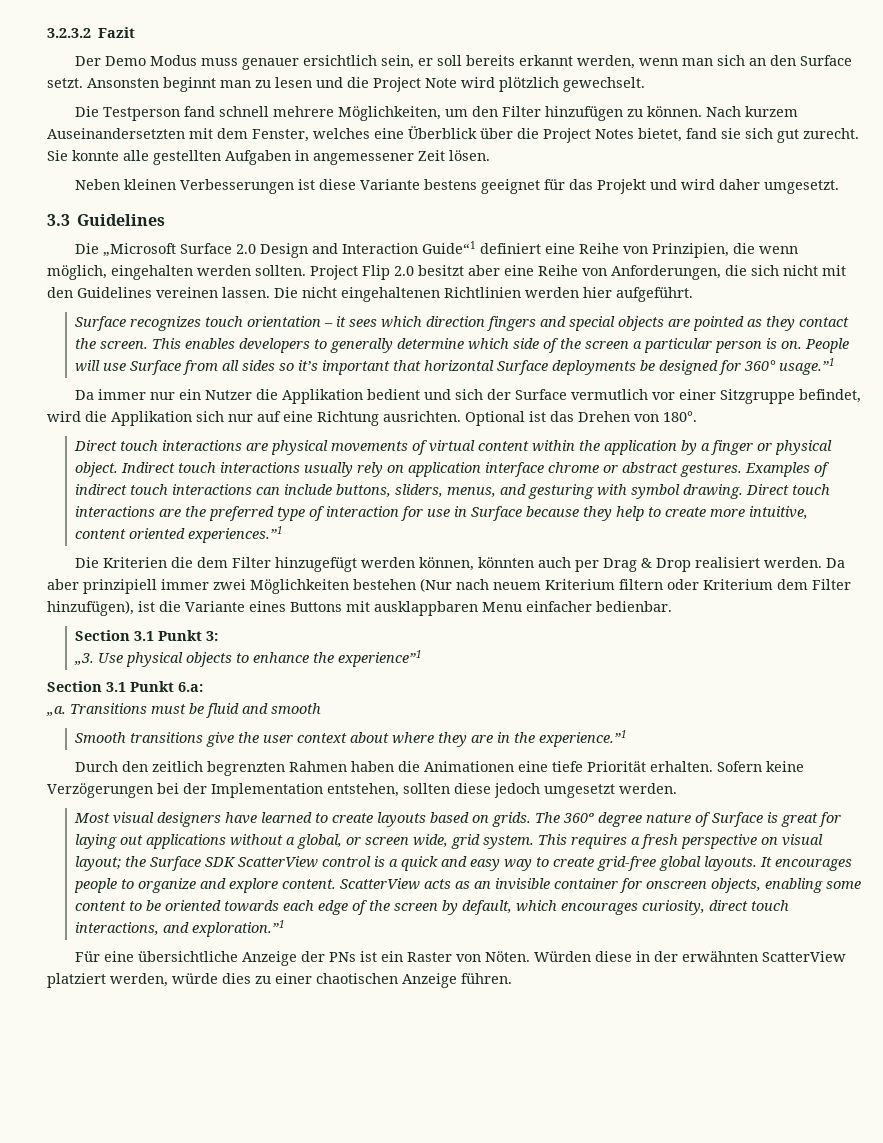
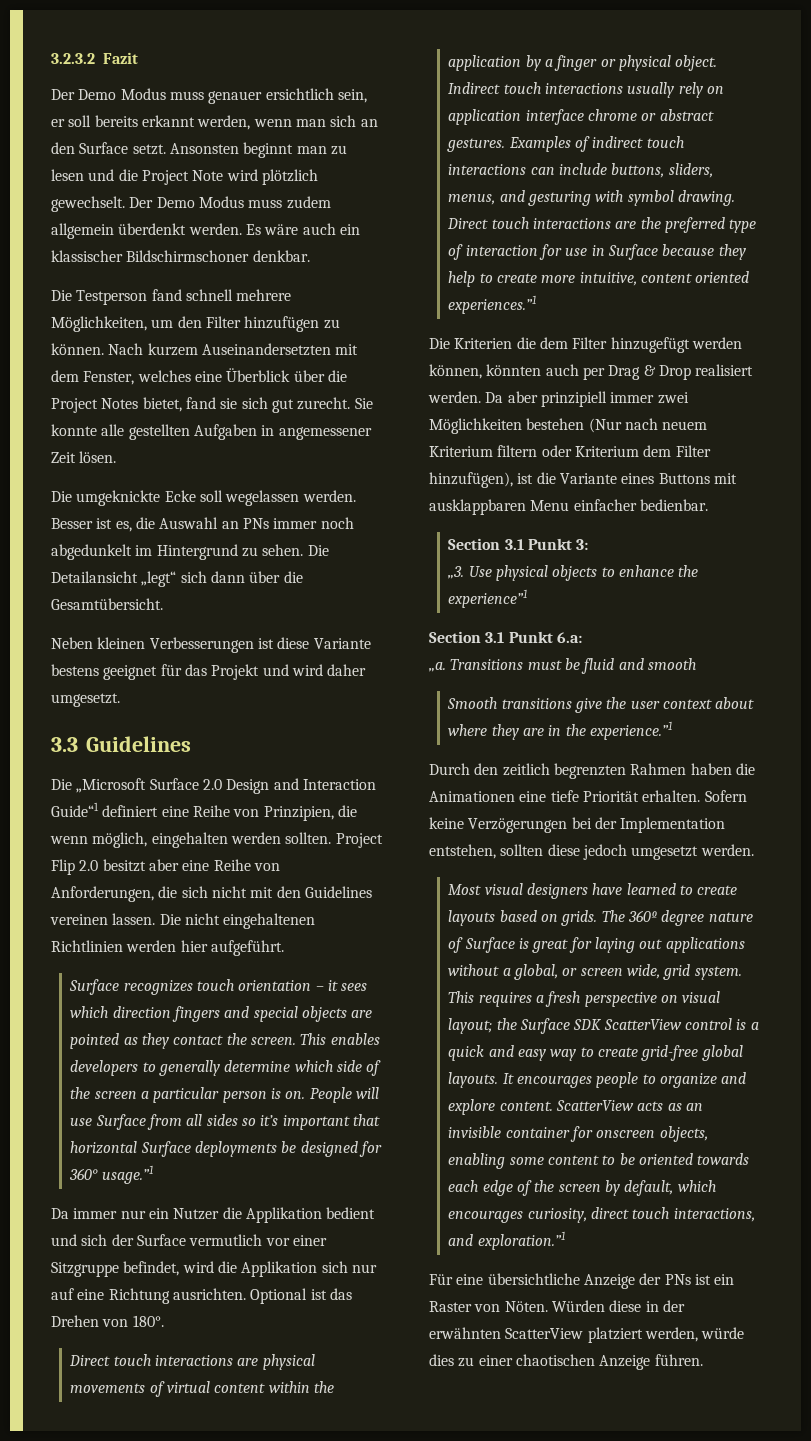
+ Der Demo Modus muss zudem allgemein überdenkt werden. Es wäre auch ein klassischer Bildschirmschoner denkbar.
+ Die umgeknickte Ecke soll wegelassen werden. Besser ist es, die Auswahl an PNs immer noch abgedunkelt im Hintergrund zu sehen. Die Detailansicht „legt“ sich dann über die Gesamtübersicht.

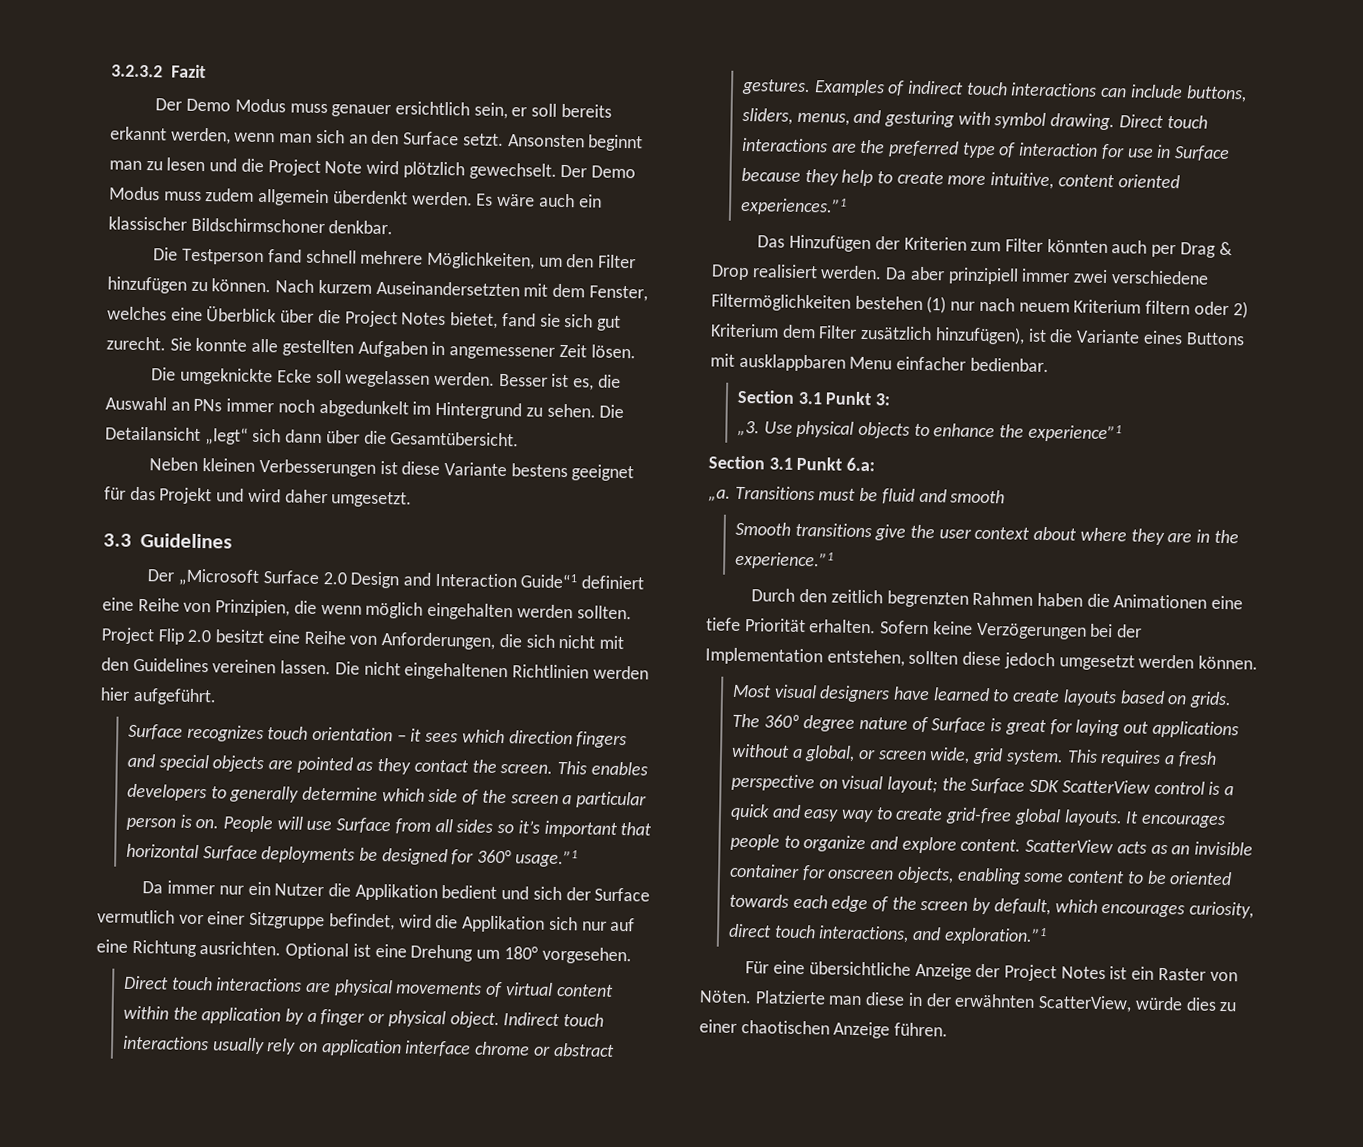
- Die „Microsoft Surface 2.0 Design and Interaction Guide“1 definiert eine Reihe von Prinzipien, die wenn möglich, eingehalten werden sollten.
+ Der „Microsoft Surface 2.0 Design and Interaction Guide“1 definiert eine Reihe von Prinzipien, die wenn möglich eingehalten werden sollten.
- Project Flip 2.0 besitzt aber eine Reihe von Anforderungen, die sich nicht mit den Guidelines vereinen lassen.
+ Project Flip 2.0 besitzt eine Reihe von Anforderungen, die sich nicht mit den Guidelines vereinen lassen.
- Optional ist das Drehen von 180°.
+ Optional ist eine Drehung um 180° vorgesehen.
- Die Kriterien die dem Filter hinzugefügt werden können, könnten auch per Drag & Drop realisiert werden.
+ Das Hinzufügen der Kriterien zum Filter könnten auch per Drag & Drop realisiert werden.
- Da aber prinzipiell immer zwei Möglichkeiten bestehen (Nur nach neuem Kriterium filtern oder Kriterium dem Filter hinzufügen), ist die Variante eines Buttons mit ausklappbaren Menu einfacher bedienbar.
+ Da aber prinzipiell immer zwei verschiedene Filtermöglichkeiten bestehen (1) nur nach neuem Kriterium filtern oder 2) Kriterium dem Filter zusätzlich hinzufügen), ist die Variante eines Buttons mit ausklappbaren Menu einfacher bedienbar.
- Sofern keine Verzögerungen bei der Implementation entstehen, sollten diese jedoch umgesetzt werden.
+ Sofern keine Verzögerungen bei der Implementation entstehen, sollten diese jedoch umgesetzt werden können.
- Für eine übersichtliche Anzeige der PNs ist ein Raster von Nöten.
+ Für eine übersichtliche Anzeige der Project Notes ist ein Raster von Nöten.
- Würden diese in der erwähnten ScatterView platziert werden, würde dies zu einer chaotischen Anzeige führen.
+ Platzierte man diese in der erwähnten ScatterView, würde dies zu einer chaotischen Anzeige führen.

